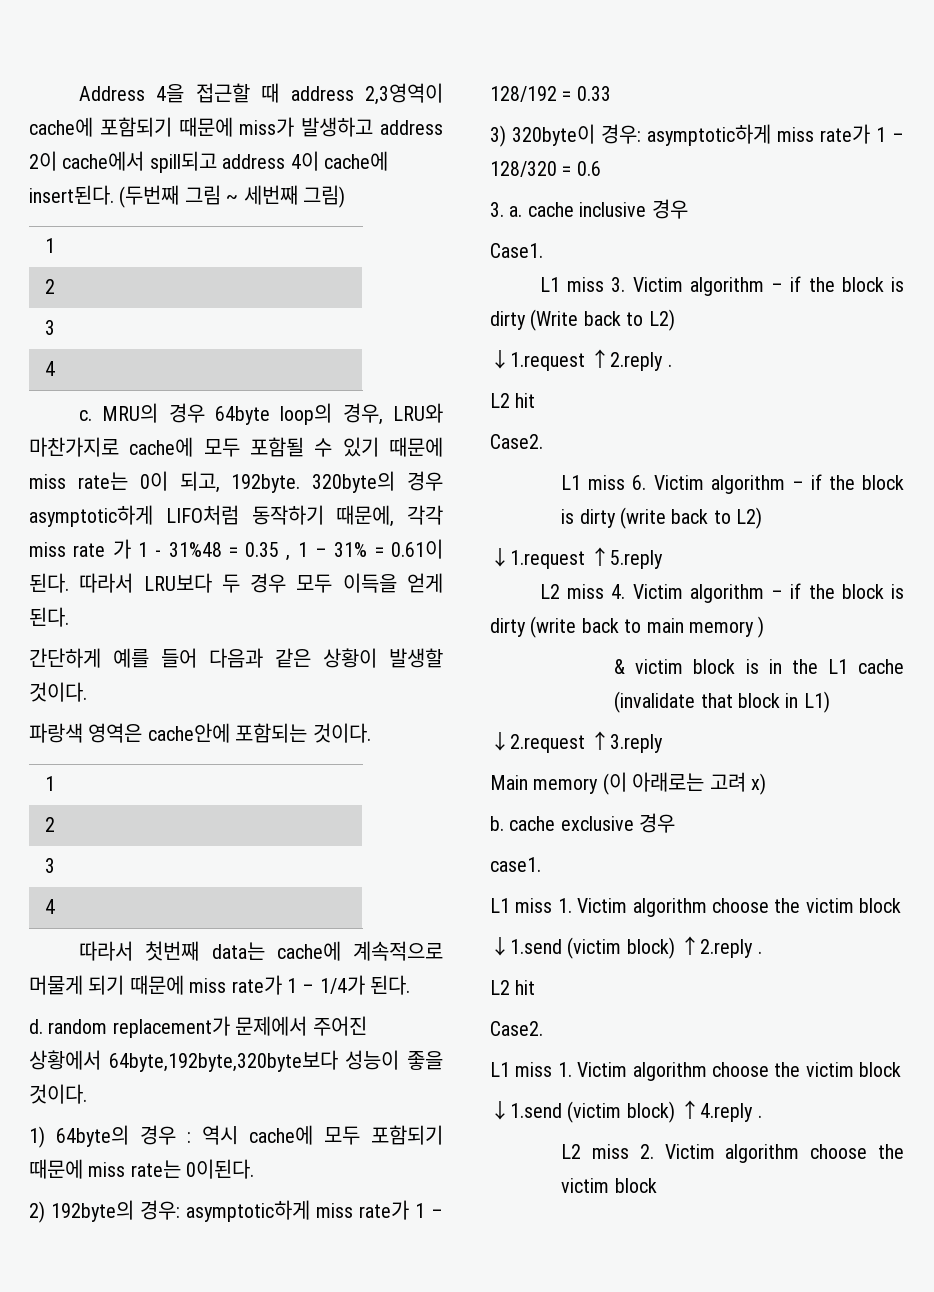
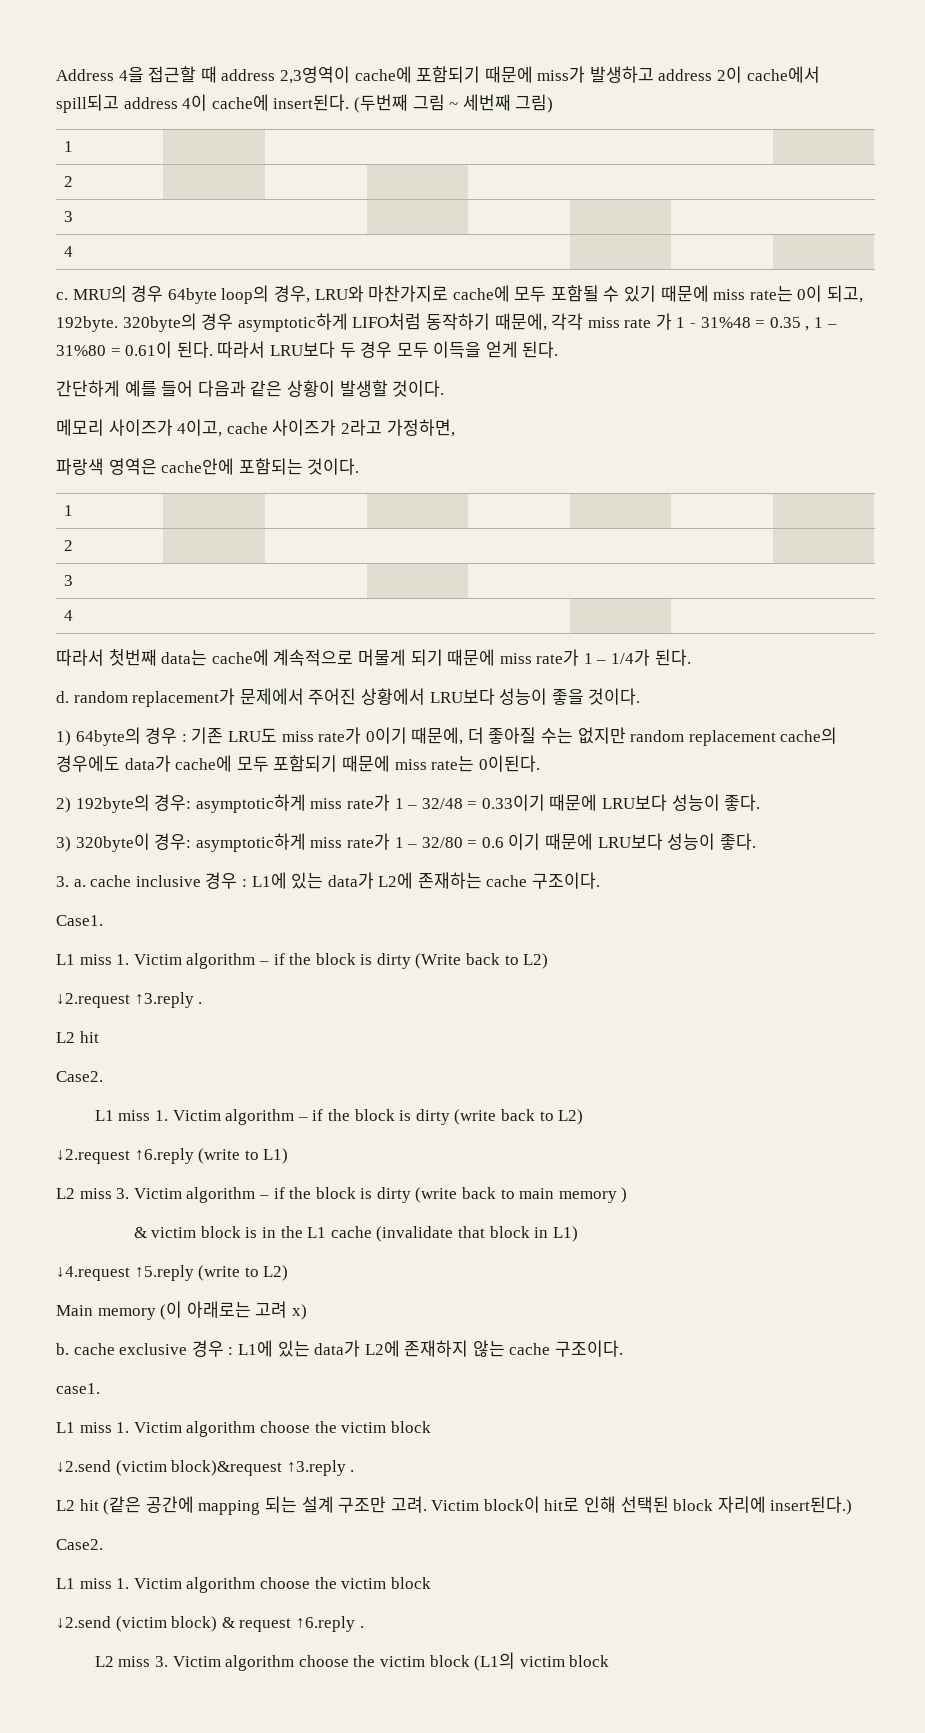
- 320byte의 경우 asymptotic하게 LIFO처럼 동작하기 때문에, 각각 miss rate 가 1 - 31%48 = 0.35 , 1 – 31% = 0.61이 된다.
+ 320byte의 경우 asymptotic하게 LIFO처럼 동작하기 때문에, 각각 miss rate 가 1 - 31%48 = 0.35 , 1 – 31%80 = 0.61이 된다.
+ 메모리 사이즈가 4이고, cache 사이즈가 2라고 가정하면,
- d. random replacement가 문제에서 주어진 상황에서 64byte,192byte,320byte보다 성능이 좋을 것이다.
+ d. random replacement가 문제에서 주어진 상황에서 LRU보다 성능이 좋을 것이다.
- 1) 64byte의 경우 : 역시 cache에 모두 포함되기 때문에 miss rate는 0이된다.
+ 1) 64byte의 경우 : 기존 LRU도 miss rate가 0이기 때문에, 더 좋아질 수는 없지만 random replacement cache의 경우에도 data가 cache에 모두 포함되기 때문에 miss rate는 0이된다.
- 2) 192byte의 경우: asymptotic하게 miss rate가 1 – 128/192 = 0.33
+ 2) 192byte의 경우: asymptotic하게 miss rate가 1 – 32/48 = 0.33이기 때문에 LRU보다 성능이 좋다.
- 3) 320byte이 경우: asymptotic하게 miss rate가 1 – 128/320 = 0.6
+ 3) 320byte이 경우: asymptotic하게 miss rate가 1 – 32/80 = 0.6 이기 때문에 LRU보다 성능이 좋다.
- 3. a. cache inclusive 경우
+ 3. a. cache inclusive 경우 : L1에 있는 data가 L2에 존재하는 cache 구조이다.
- L1 miss 3. Victim algorithm – if the block is dirty (Write back to L2)
+ L1 miss 1. Victim algorithm – if the block is dirty (Write back to L2)
- ↓1.request ↑2.reply .
+ ↓2.request ↑3.reply .
  L2 hit
  Case2.
- L1 miss 6. Victim algorithm – if the block is dirty (write back to L2)
+ L1 miss 1. Victim algorithm – if the block is dirty (write back to L2)
- ↓1.request ↑5.reply
- L2 miss 4. Victim algorithm – if the block is dirty (write back to main memory )
+ ↓2.request ↑6.reply (write to L1)
+ L2 miss 3. Victim algorithm – if the block is dirty (write back to main memory )
- ↓2.request ↑3.reply
+ ↓4.request ↑5.reply (write to L2)
- b. cache exclusive 경우
+ b. cache exclusive 경우 : L1에 있는 data가 L2에 존재하지 않는 cache 구조이다.
- ↓1.send (victim block) ↑2.reply .
- L2 hit
+ ↓2.send (victim block)&request ↑3.reply .
+ L2 hit (같은 공간에 mapping 되는 설계 구조만 고려. Victim block이 hit로 인해 선택된 block 자리에 insert된다.)
- ↓1.send (victim block) ↑4.reply .
+ ↓2.send (victim block) & request ↑6.reply .
- L2 miss 2. Victim algorithm choose the victim block
+ L2 miss 3. Victim algorithm choose the victim block (L1의 victim block

